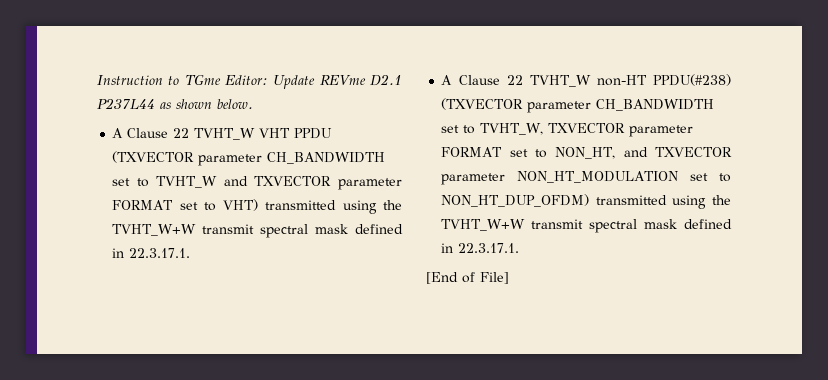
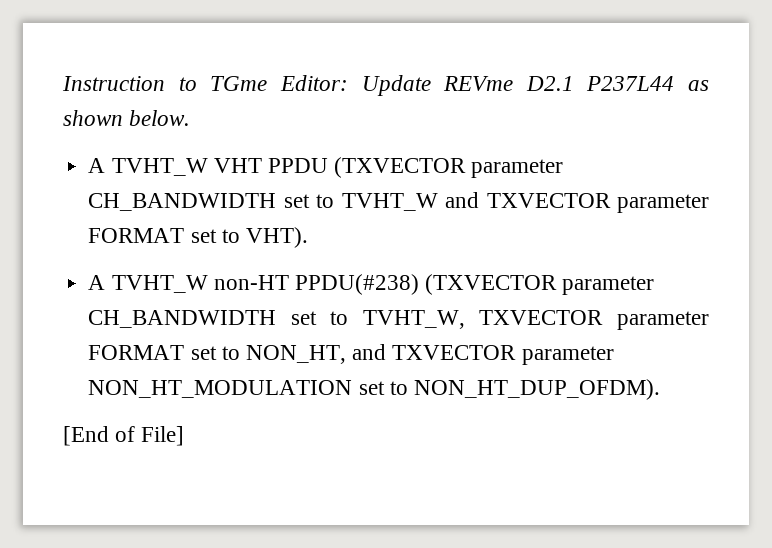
- A Clause 22 TVHT_W VHT PPDU (TXVECTOR parameter CH_BANDWIDTH set to TVHT_W and TXVECTOR parameter FORMAT set to VHT) transmitted using the TVHT_W+W transmit spectral mask defined in 22.3.17.1.
- A Clause 22 TVHT_W non-HT PPDU(#238) (TXVECTOR parameter CH_BANDWIDTH set to TVHT_W, TXVECTOR parameter FORMAT set to NON_HT, and TXVECTOR parameter NON_HT_MODULATION set to NON_HT_DUP_OFDM) transmitted using the TVHT_W+W transmit spectral mask defined in 22.3.17.1.
+ A TVHT_W VHT PPDU (TXVECTOR parameter CH_BANDWIDTH set to TVHT_W and TXVECTOR parameter FORMAT set to VHT).
+ A TVHT_W non-HT PPDU(#238) (TXVECTOR parameter CH_BANDWIDTH set to TVHT_W, TXVECTOR parameter FORMAT set to NON_HT, and TXVECTOR parameter NON_HT_MODULATION set to NON_HT_DUP_OFDM).

